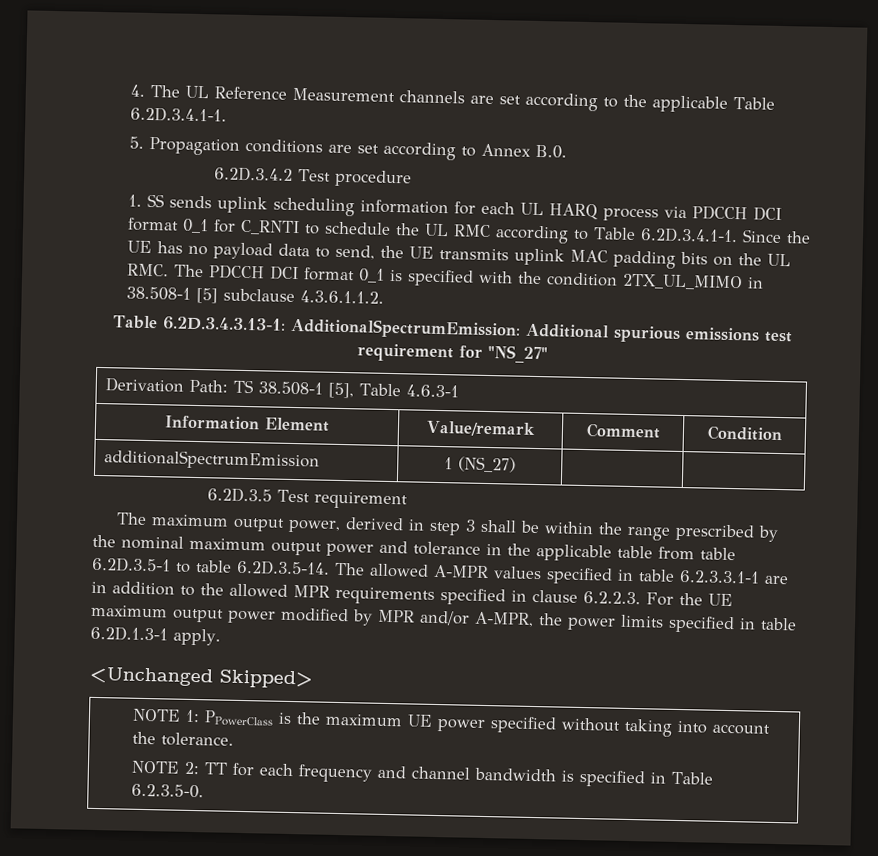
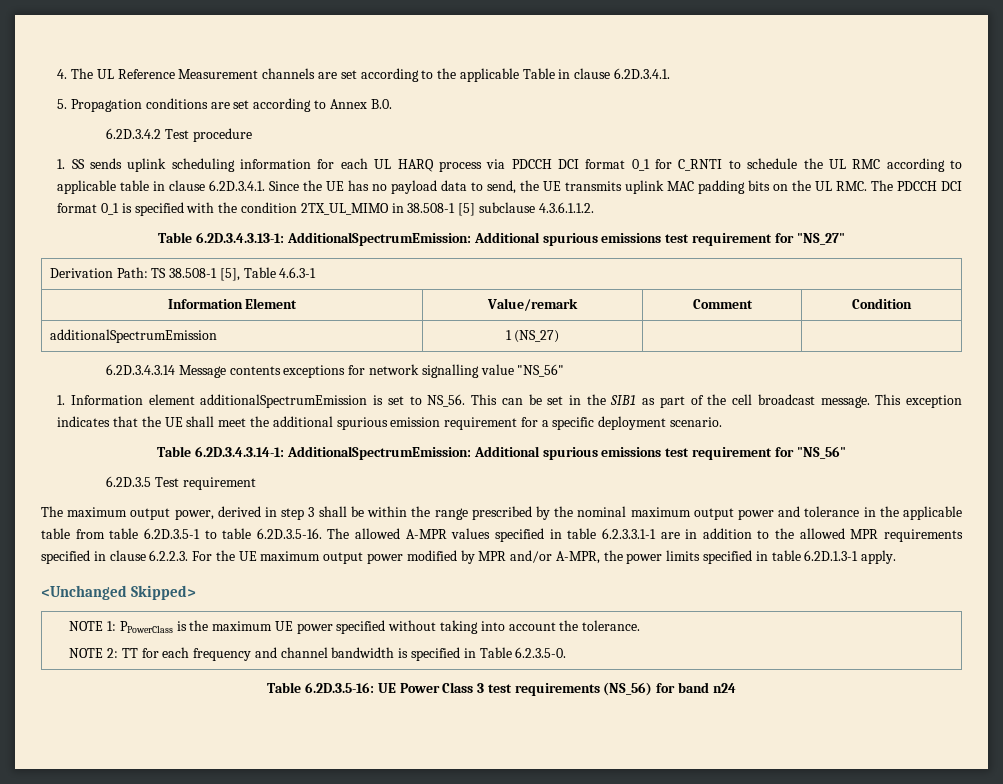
- 4. The UL Reference Measurement channels are set according to the applicable Table 6.2D.3.4.1-1.
+ 4. The UL Reference Measurement channels are set according to the applicable Table in clause 6.2D.3.4.1.
- 1. SS sends uplink scheduling information for each UL HARQ process via PDCCH DCI format 0_1 for C_RNTI to schedule the UL RMC according to Table 6.2D.3.4.1-1. Since the UE has no payload data to send, the UE transmits uplink MAC padding bits on the UL RMC. The PDCCH DCI format 0_1 is specified with the condition 2TX_UL_MIMO in 38.508-1 [5] subclause 4.3.6.1.1.2.
+ 1. SS sends uplink scheduling information for each UL HARQ process via PDCCH DCI format 0_1 for C_RNTI to schedule the UL RMC according to applicable table in clause 6.2D.3.4.1. Since the UE has no payload data to send, the UE transmits uplink MAC padding bits on the UL RMC. The PDCCH DCI format 0_1 is specified with the condition 2TX_UL_MIMO in 38.508-1 [5] subclause 4.3.6.1.1.2.
+ 6.2D.3.4.3.14 Message contents exceptions for network signalling value "NS_56"
+ 1. Information element additionalSpectrumEmission is set to NS_56. This can be set in the SIB1 as part of the cell broadcast message. This exception indicates that the UE shall meet the additional spurious emission requirement for a specific deployment scenario.
+ Table 6.2D.3.4.3.14-1: AdditionalSpectrumEmission: Additional spurious emissions test requirement for "NS_56"
- The maximum output power, derived in step 3 shall be within the range prescribed by the nominal maximum output power and tolerance in the applicable table from table 6.2D.3.5-1 to table 6.2D.3.5-14. The allowed A-MPR values specified in table 6.2.3.3.1-1 are in addition to the allowed MPR requirements specified in clause 6.2.2.3. For the UE maximum output power modified by MPR and/or A-MPR, the power limits specified in table 6.2D.1.3-1 apply.
+ The maximum output power, derived in step 3 shall be within the range prescribed by the nominal maximum output power and tolerance in the applicable table from table 6.2D.3.5-1 to table 6.2D.3.5-16. The allowed A-MPR values specified in table 6.2.3.3.1-1 are in addition to the allowed MPR requirements specified in clause 6.2.2.3. For the UE maximum output power modified by MPR and/or A-MPR, the power limits specified in table 6.2D.1.3-1 apply.
+ Table 6.2D.3.5-16: UE Power Class 3 test requirements (NS_56) for band n24

